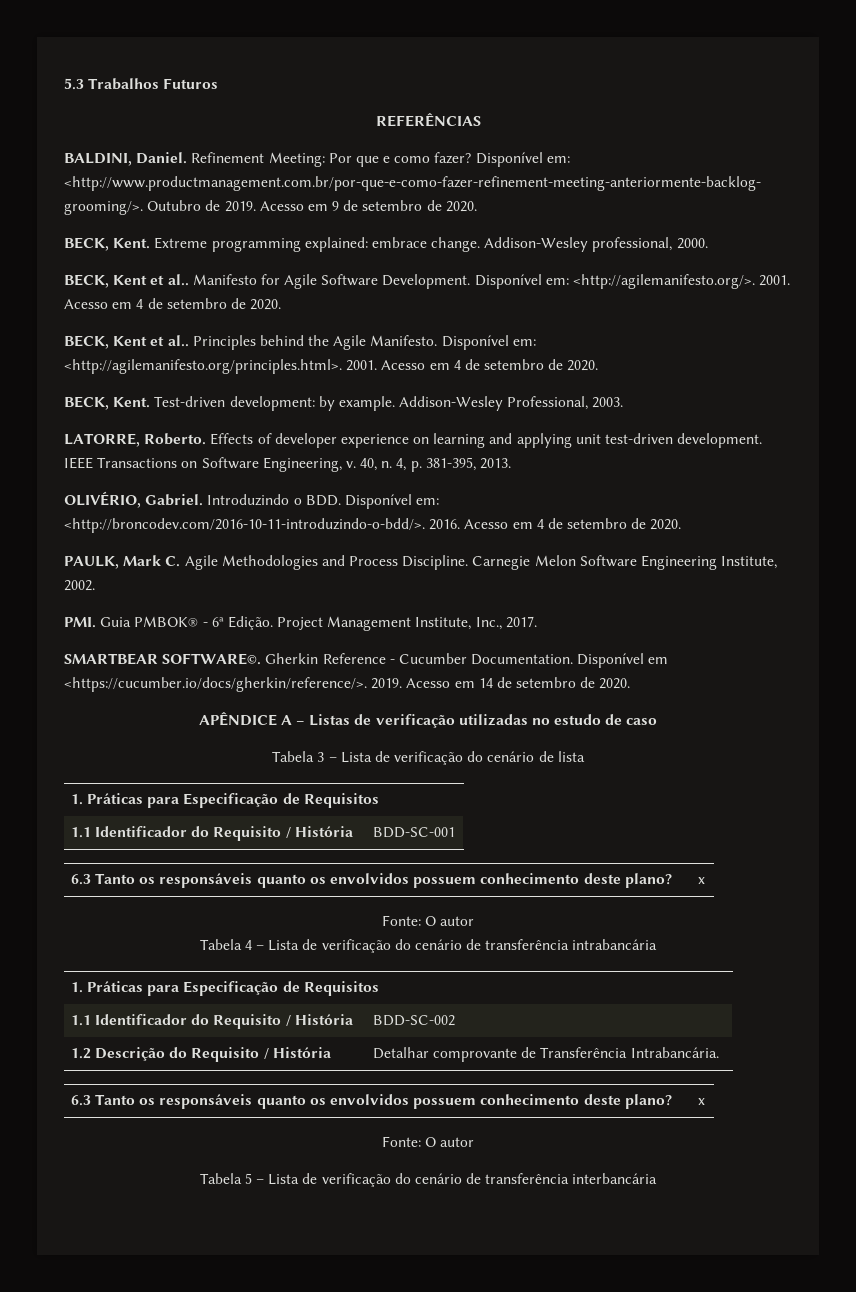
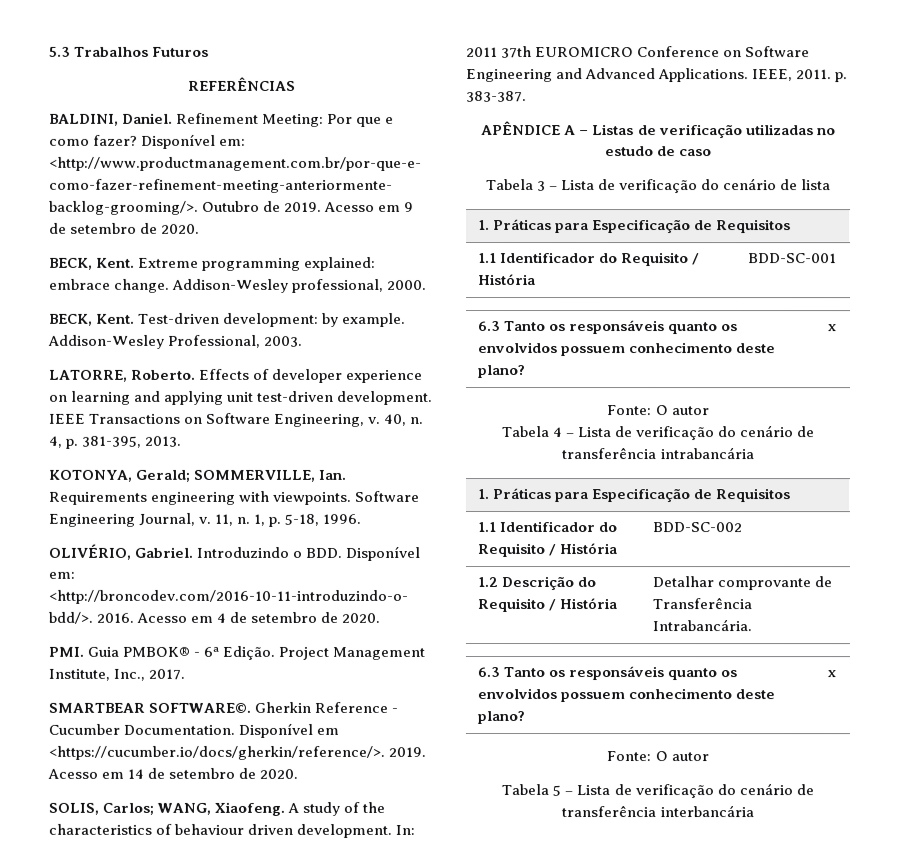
- BECK, Kent et al.. Manifesto for Agile Software Development. Disponível em: <http://agilemanifesto.org/>. 2001. Acesso em 4 de setembro de 2020.
- BECK, Kent et al.. Principles behind the Agile Manifesto. Disponível em: <http://agilemanifesto.org/principles.html>. 2001. Acesso em 4 de setembro de 2020.
+ KOTONYA, Gerald; SOMMERVILLE, Ian. Requirements engineering with viewpoints. Software Engineering Journal, v. 11, n. 1, p. 5-18, 1996.
- PAULK, Mark C. Agile Methodologies and Process Discipline. Carnegie Melon Software Engineering Institute, 2002.
+ SOLIS, Carlos; WANG, Xiaofeng. A study of the characteristics of behaviour driven development. In: 2011 37th EUROMICRO Conference on Software Engineering and Advanced Applications. IEEE, 2011. p. 383-387.

